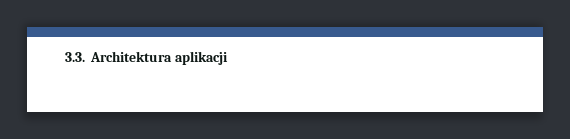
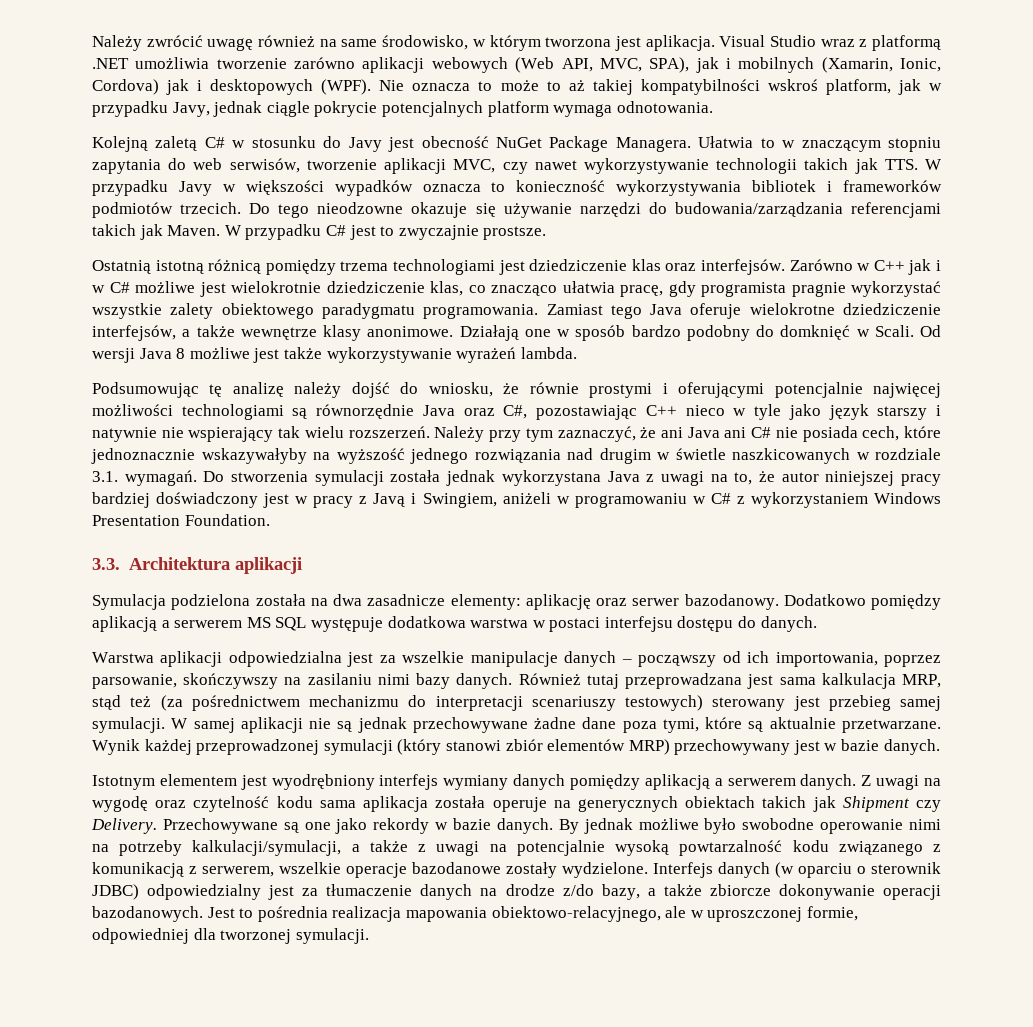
+ Należy zwrócić uwagę również na same środowisko, w którym tworzona jest aplikacja. Visual Studio wraz z platformą .NET umożliwia tworzenie zarówno aplikacji webowych (Web API, MVC, SPA), jak i mobilnych (Xamarin, Ionic, Cordova) jak i desktopowych (WPF). Nie oznacza to może to aż takiej kompatybilności wskroś platform, jak w przypadku Javy, jednak ciągle pokrycie potencjalnych platform wymaga odnotowania.
+ Kolejną zaletą C# w stosunku do Javy jest obecność NuGet Package Managera. Ułatwia to w znaczącym stopniu zapytania do web serwisów, tworzenie aplikacji MVC, czy nawet wykorzystywanie technologii takich jak TTS. W przypadku Javy w większości wypadków oznacza to konieczność wykorzystywania bibliotek i frameworków podmiotów trzecich. Do tego nieodzowne okazuje się używanie narzędzi do budowania/zarządzania referencjami takich jak Maven. W przypadku C# jest to zwyczajnie prostsze.
+ Ostatnią istotną różnicą pomiędzy trzema technologiami jest dziedziczenie klas oraz interfejsów. Zarówno w C++ jak i w C# możliwe jest wielokrotnie dziedziczenie klas, co znacząco ułatwia pracę, gdy programista pragnie wykorzystać wszystkie zalety obiektowego paradygmatu programowania. Zamiast tego Java oferuje wielokrotne dziedziczenie interfejsów, a także wewnętrze klasy anonimowe. Działają one w sposób bardzo podobny do domknięć w Scali. Od wersji Java 8 możliwe jest także wykorzystywanie wyrażeń lambda.
+ Podsumowując tę analizę należy dojść do wniosku, że równie prostymi i oferującymi potencjalnie najwięcej możliwości technologiami są równorzędnie Java oraz C#, pozostawiając C++ nieco w tyle jako język starszy i natywnie nie wspierający tak wielu rozszerzeń. Należy przy tym zaznaczyć, że ani Java ani C# nie posiada cech, które jednoznacznie wskazywałyby na wyższość jednego rozwiązania nad drugim w świetle naszkicowanych w rozdziale 3.1. wymagań. Do stworzenia symulacji została jednak wykorzystana Java z uwagi na to, że autor niniejszej pracy bardziej doświadczony jest w pracy z Javą i Swingiem, aniżeli w programowaniu w C# z wykorzystaniem Windows Presentation Foundation.
  3.3. Architektura aplikacji
+ Symulacja podzielona została na dwa zasadnicze elementy: aplikację oraz serwer bazodanowy. Dodatkowo pomiędzy aplikacją a serwerem MS SQL występuje dodatkowa warstwa w postaci interfejsu dostępu do danych.
+ Warstwa aplikacji odpowiedzialna jest za wszelkie manipulacje danych – począwszy od ich importowania, poprzez parsowanie, skończywszy na zasilaniu nimi bazy danych. Również tutaj przeprowadzana jest sama kalkulacja MRP, stąd też (za pośrednictwem mechanizmu do interpretacji scenariuszy testowych) sterowany jest przebieg samej symulacji. W samej aplikacji nie są jednak przechowywane żadne dane poza tymi, które są aktualnie przetwarzane. Wynik każdej przeprowadzonej symulacji (który stanowi zbiór elementów MRP) przechowywany jest w bazie danych.
+ Istotnym elementem jest wyodrębniony interfejs wymiany danych pomiędzy aplikacją a serwerem danych. Z uwagi na wygodę oraz czytelność kodu sama aplikacja została operuje na generycznych obiektach takich jak Shipment czy Delivery. Przechowywane są one jako rekordy w bazie danych. By jednak możliwe było swobodne operowanie nimi na potrzeby kalkulacji/symulacji, a także z uwagi na potencjalnie wysoką powtarzalność kodu związanego z komunikacją z serwerem, wszelkie operacje bazodanowe zostały wydzielone. Interfejs danych (w oparciu o sterownik JDBC) odpowiedzialny jest za tłumaczenie danych na drodze z/do bazy, a także zbiorcze dokonywanie operacji bazodanowych. Jest to pośrednia realizacja mapowania obiektowo-relacyjnego, ale w uproszczonej formie, odpowiedniej dla tworzonej symulacji.

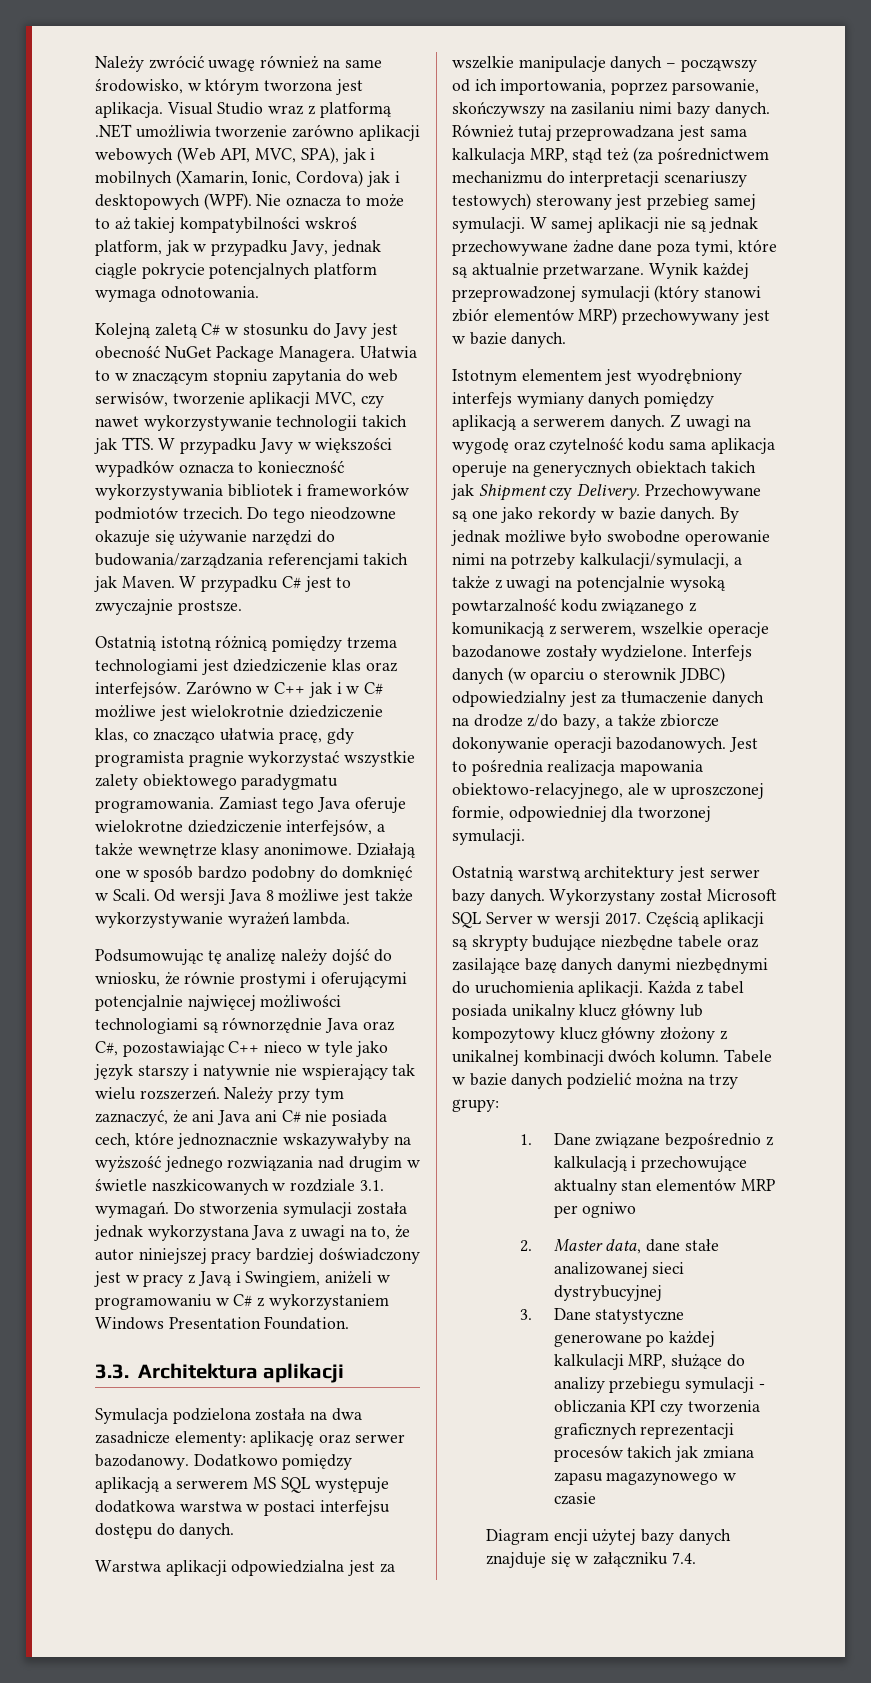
- Z uwagi na wygodę oraz czytelność kodu sama aplikacja została operuje na generycznych obiektach takich jak Shipment czy Delivery.
+ Z uwagi na wygodę oraz czytelność kodu sama aplikacja operuje na generycznych obiektach takich jak Shipment czy Delivery.
+ Ostatnią warstwą architektury jest serwer bazy danych. Wykorzystany został Microsoft SQL Server w wersji 2017. Częścią aplikacji są skrypty budujące niezbędne tabele oraz zasilające bazę danych danymi niezbędnymi do uruchomienia aplikacji. Każda z tabel posiada unikalny klucz główny lub kompozytowy klucz główny złożony z unikalnej kombinacji dwóch kolumn. Tabele w bazie danych podzielić można na trzy grupy:
+ 1. Dane związane bezpośrednio z kalkulacją i przechowujące aktualny stan elementów MRP per ogniwo
+ 2. Master data, dane stałe analizowanej sieci dystrybucyjnej
+ 3. Dane statystyczne generowane po każdej kalkulacji MRP, służące do analizy przebiegu symulacji - obliczania KPI czy tworzenia graficznych reprezentacji procesów takich jak zmiana zapasu magazynowego w czasie
+ Diagram encji użytej bazy danych znajduje się w załączniku 7.4.

